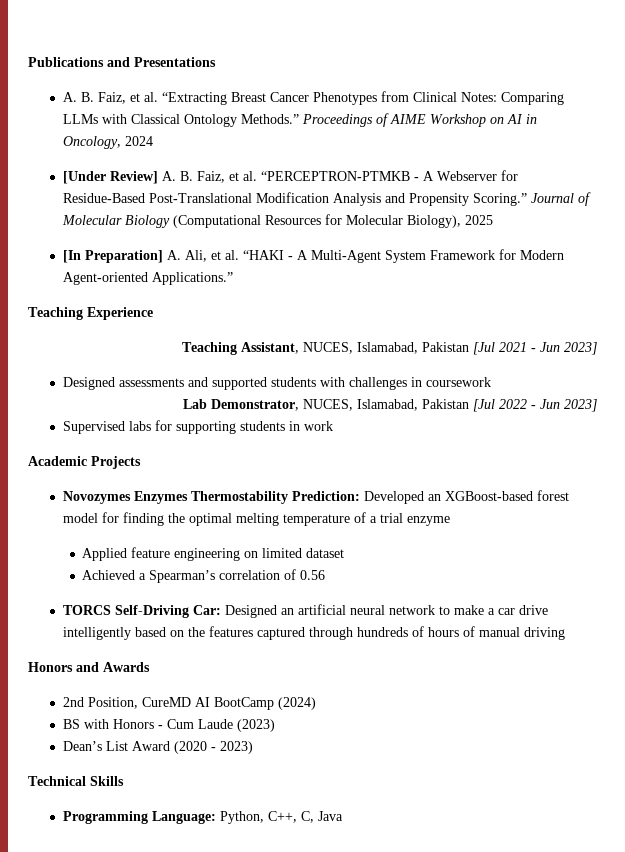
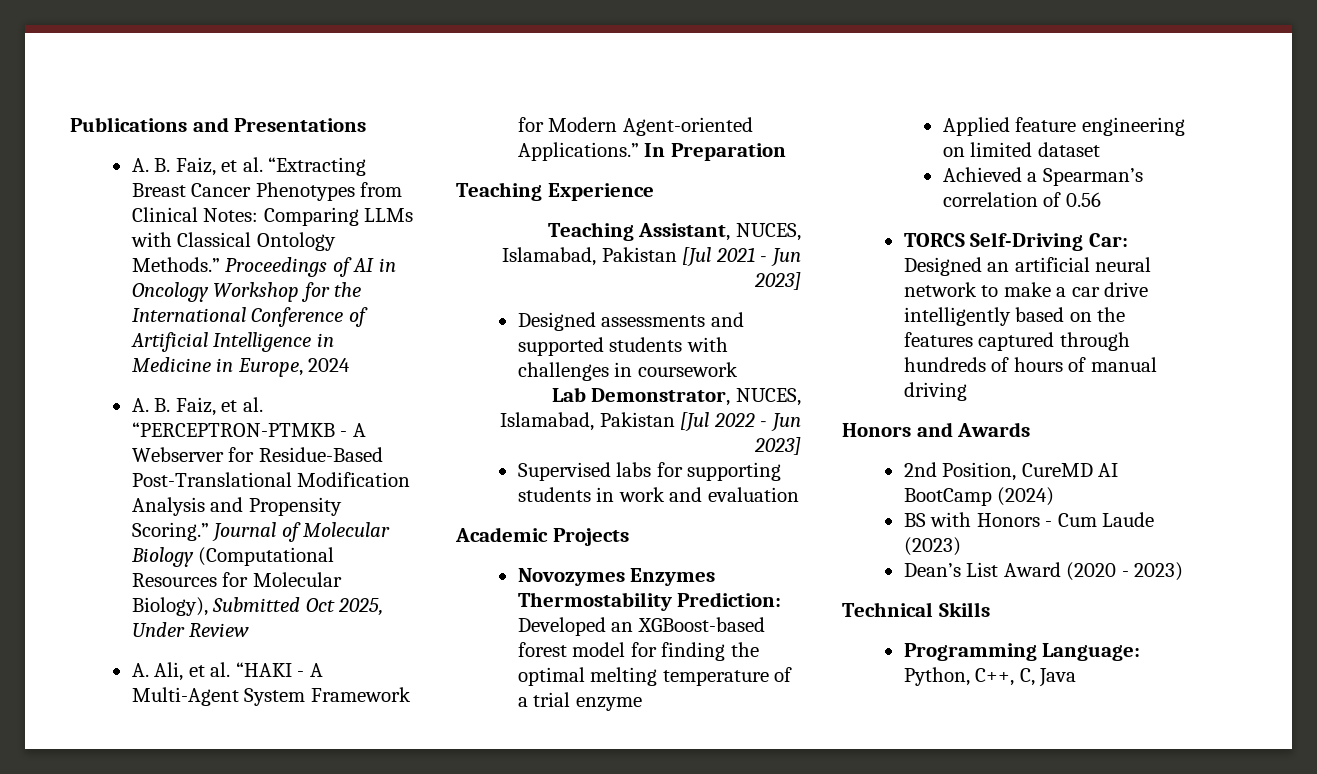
- Proceedings of AIME Workshop on AI in Oncology, 2024
+ Proceedings of AI in Oncology Workshop for the International Conference of Artificial Intelligence in Medicine in Europe, 2024
- [Under Review] A. B. Faiz, et al. “PERCEPTRON-PTMKB - A Webserver for Residue-Based Post-Translational Modification Analysis and Propensity Scoring.”
+ A. B. Faiz, et al. “PERCEPTRON-PTMKB - A Webserver for Residue-Based Post-Translational Modification Analysis and Propensity Scoring.”
- Journal of Molecular Biology (Computational Resources for Molecular Biology), 2025
- [In Preparation] A. Ali, et al. “HAKI - A Multi-Agent System Framework for Modern Agent-oriented Applications.”
+ Journal of Molecular Biology (Computational Resources for Molecular Biology), Submitted Oct 2025, Under Review
+ A. Ali, et al. “HAKI - A Multi-Agent System Framework for Modern Agent-oriented Applications.” In Preparation
- Supervised labs for supporting students in work
+ Supervised labs for supporting students in work and evaluation

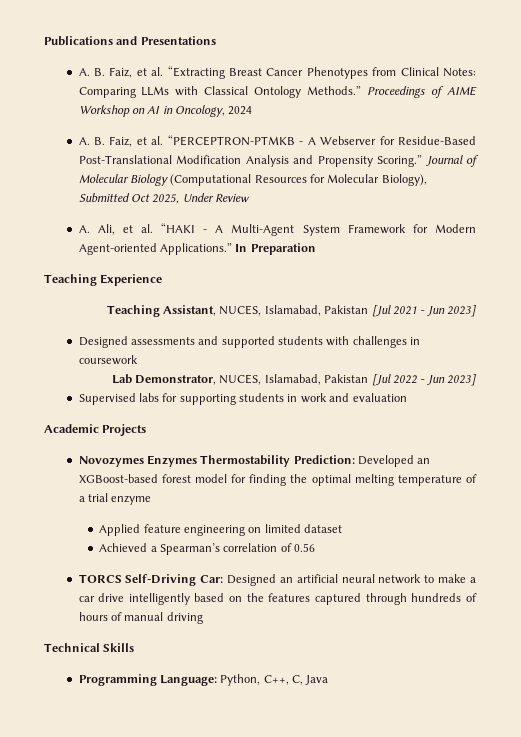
- Proceedings of AI in Oncology Workshop for the International Conference of Artificial Intelligence in Medicine in Europe, 2024
+ Proceedings of AIME Workshop on AI in Oncology, 2024
- Honors and Awards
- 2nd Position, CureMD AI BootCamp (2024)
- BS with Honors - Cum Laude (2023)
- Dean’s List Award (2020 - 2023)

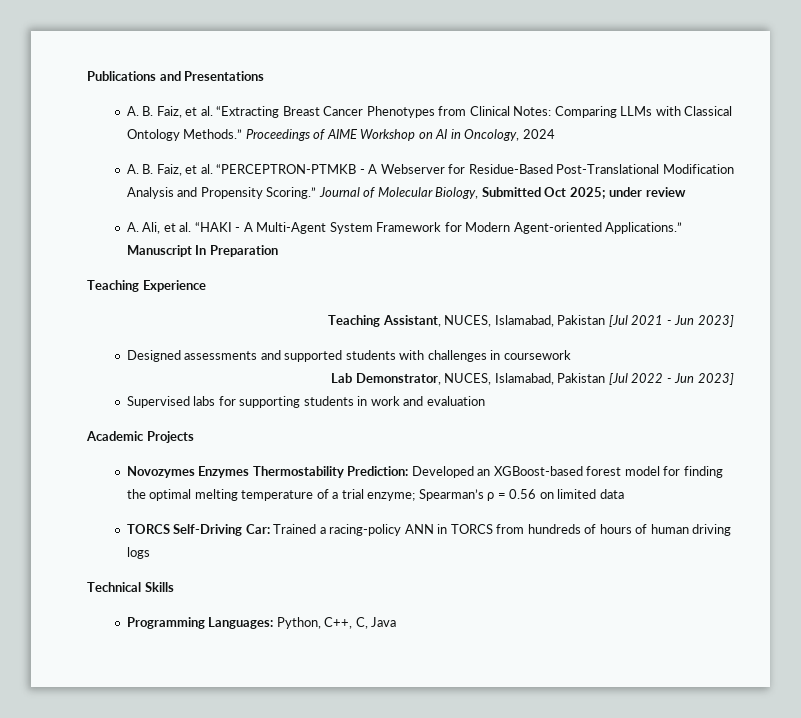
- Journal of Molecular Biology (Computational Resources for Molecular Biology), Submitted Oct 2025, Under Review
+ Journal of Molecular Biology, Submitted Oct 2025; under review
- In Preparation
+ Manuscript In Preparation
- Novozymes Enzymes Thermostability Prediction: Developed an XGBoost-based forest model for finding the optimal melting temperature of a trial enzyme
- Applied feature engineering on limited dataset
- Achieved a Spearman’s correlation of 0.56
- TORCS Self-Driving Car: Designed an artificial neural network to make a car drive intelligently based on the features captured through hundreds of hours of manual driving
+ Novozymes Enzymes Thermostability Prediction: Developed an XGBoost-based forest model for finding the optimal melting temperature of a trial enzyme; Spearman’s ρ = 0.56 on limited data
+ TORCS Self-Driving Car: Trained a racing-policy ANN in TORCS from hundreds of hours of human driving logs
- Programming Language: Python, C++, C, Java
+ Programming Languages: Python, C++, C, Java

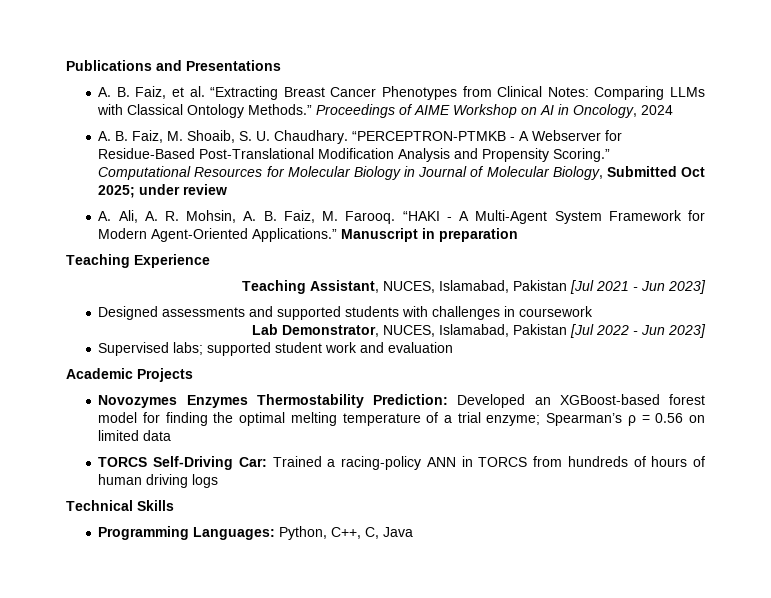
- A. B. Faiz, et al. “PERCEPTRON-PTMKB - A Webserver for Residue-Based Post-Translational Modification Analysis and Propensity Scoring.”
+ A. B. Faiz, M. Shoaib, S. U. Chaudhary. “PERCEPTRON-PTMKB - A Webserver for Residue-Based Post-Translational Modification Analysis and Propensity Scoring.”
- Journal of Molecular Biology, Submitted Oct 2025; under review
+ Computational Resources for Molecular Biology in Journal of Molecular Biology, Submitted Oct 2025; under review
- A. Ali, et al. “HAKI - A Multi-Agent System Framework for Modern Agent-oriented Applications.”
+ A. Ali, A. R. Mohsin, A. B. Faiz, M. Farooq. “HAKI - A Multi-Agent System Framework for Modern Agent-Oriented Applications.”
- Manuscript In Preparation
+ Manuscript in preparation
- Supervised labs for supporting students in work and evaluation
+ Supervised labs; supported student work and evaluation

